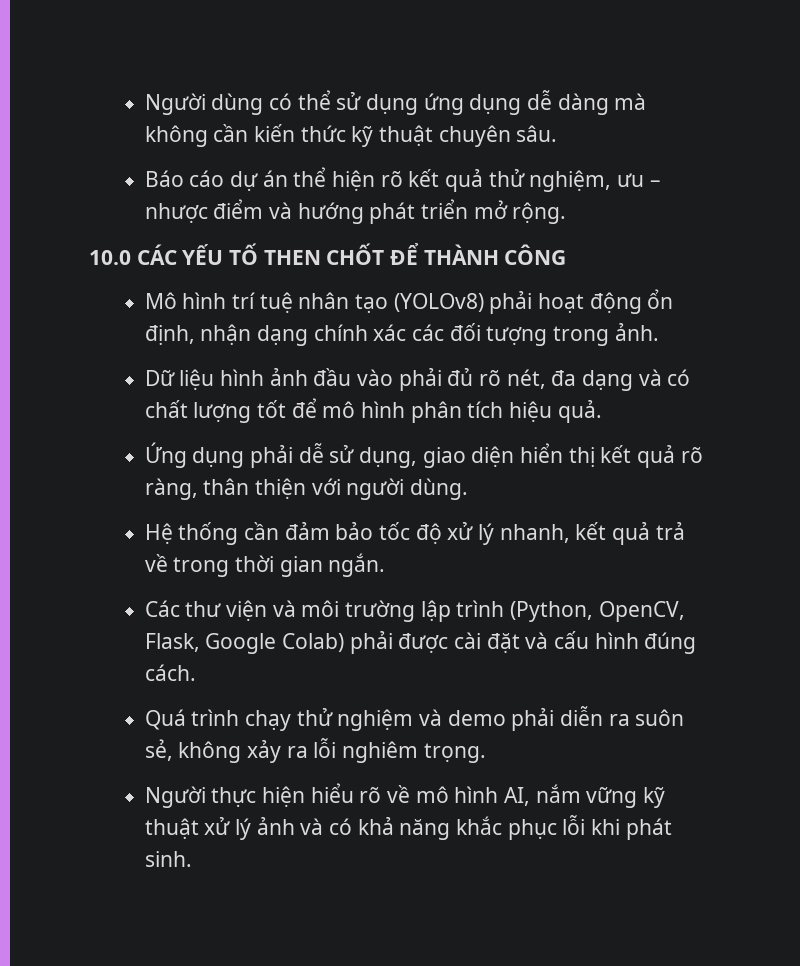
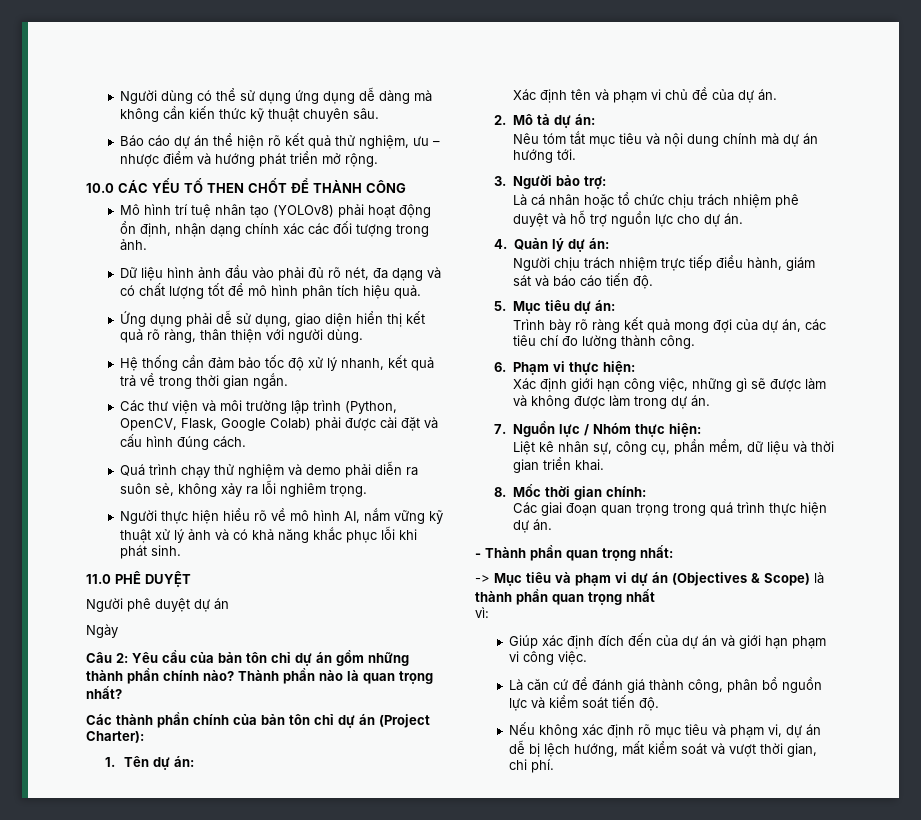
+ 11.0 PHÊ DUYỆT
+ Người phê duyệt dự án
+ Ngày
+ Câu 2: Yêu cầu của bản tôn chỉ dự án gồm những thành phần chính nào? Thành phần nào là quan trọng nhất?
+ Các thành phần chính của bản tôn chỉ dự án (Project Charter):
+ 1. Tên dự án:
+ Xác định tên và phạm vi chủ đề của dự án.
+ 2. Mô tả dự án:
+ Nêu tóm tắt mục tiêu và nội dung chính mà dự án hướng tới.
+ 3. Người bảo trợ:
+ Là cá nhân hoặc tổ chức chịu trách nhiệm phê duyệt và hỗ trợ nguồn lực cho dự án.
+ 4. Quản lý dự án:
+ Người chịu trách nhiệm trực tiếp điều hành, giám sát và báo cáo tiến độ.
+ 5. Mục tiêu dự án:
+ Trình bày rõ ràng kết quả mong đợi của dự án, các tiêu chí đo lường thành công.
+ 6. Phạm vi thực hiện:
+ Xác định giới hạn công việc, những gì sẽ được làm và không được làm trong dự án.
+ 7. Nguồn lực / Nhóm thực hiện:
+ Liệt kê nhân sự, công cụ, phần mềm, dữ liệu và thời gian triển khai.
+ 8. Mốc thời gian chính:
+ Các giai đoạn quan trọng trong quá trình thực hiện dự án.
+ - Thành phần quan trọng nhất:
+ -> Mục tiêu và phạm vi dự án (Objectives & Scope) là thành phần quan trọng nhất
+ vì:
+ Giúp xác định đích đến của dự án và giới hạn phạm vi công việc.
+ Là căn cứ để đánh giá thành công, phân bổ nguồn lực và kiểm soát tiến độ.
+ Nếu không xác định rõ mục tiêu và phạm vi, dự án dễ bị lệch hướng, mất kiểm soát và vượt thời gian, chi phí.

